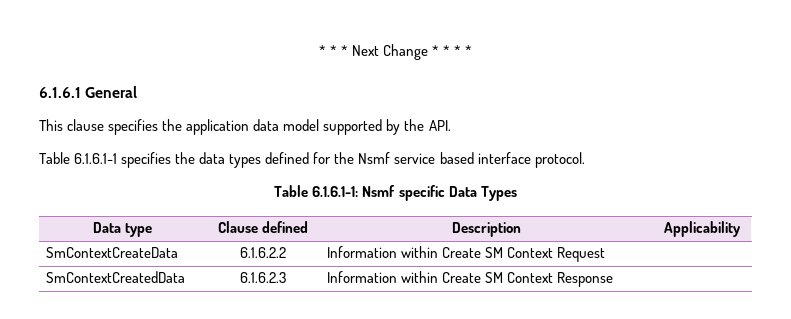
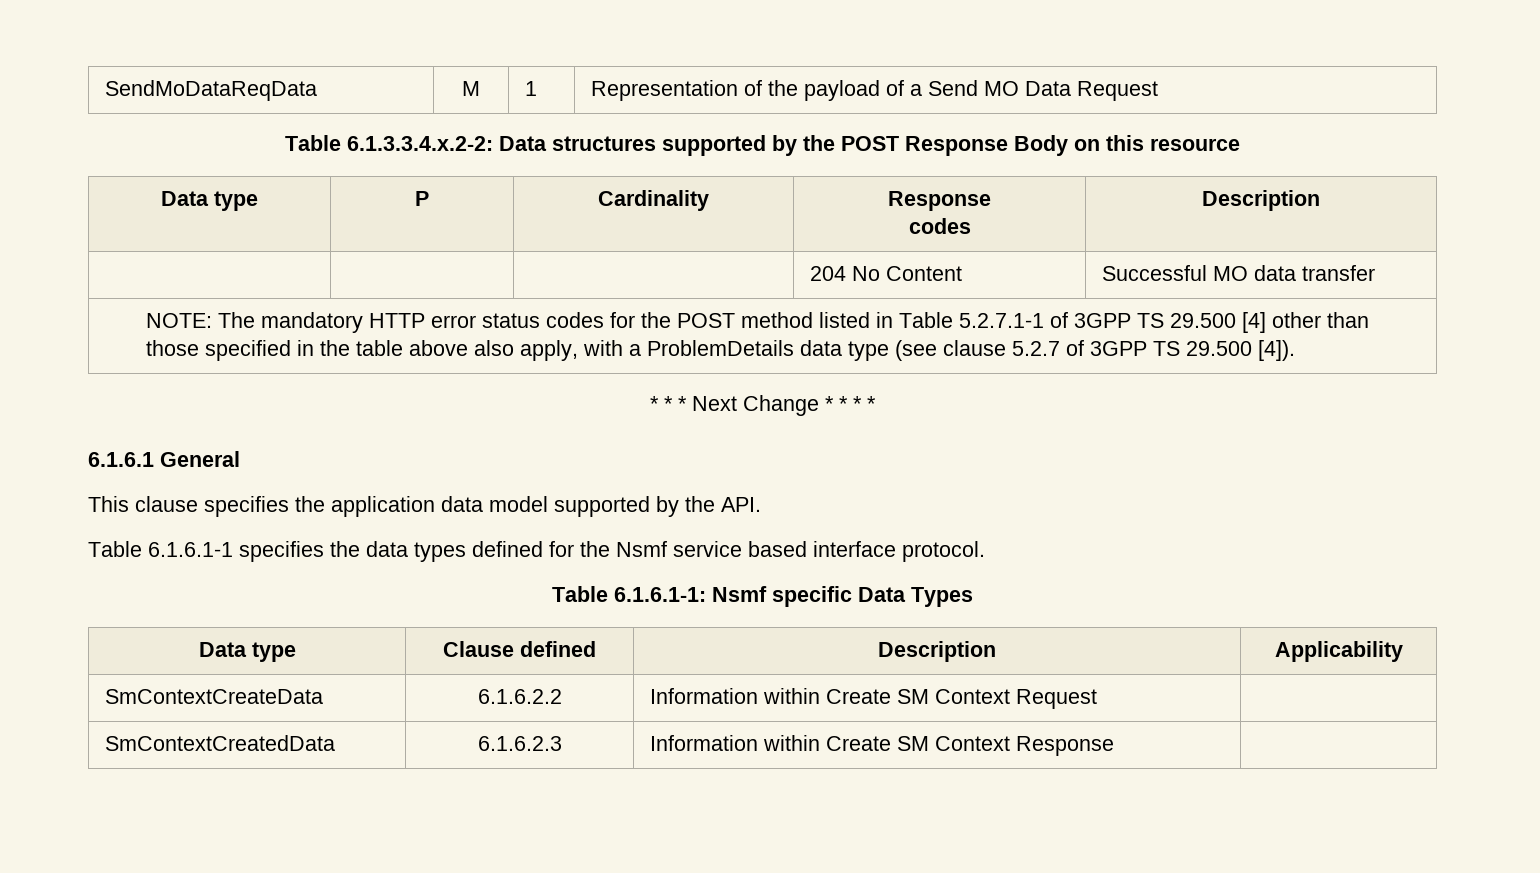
+ SendMoDataReqData | M | 1 | Representation of the payload of a Send MO Data Request
+ Table 6.1.3.3.4.x.2-2: Data structures supported by the POST Response Body on this resource
+ Data type | P | Cardinality | Response
+ codes | Description
+ | | | 204 No Content | Successful MO data transfer
+ NOTE: The mandatory HTTP error status codes for the POST method listed in Table 5.2.7.1-1 of 3GPP TS 29.500 [4] other than those specified in the table above also apply, with a ProblemDetails data type (see clause 5.2.7 of 3GPP TS 29.500 [4]).

